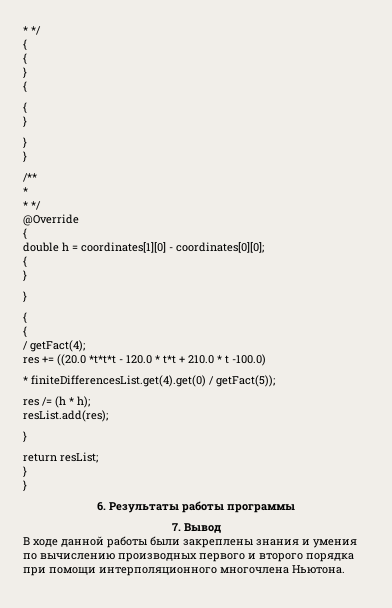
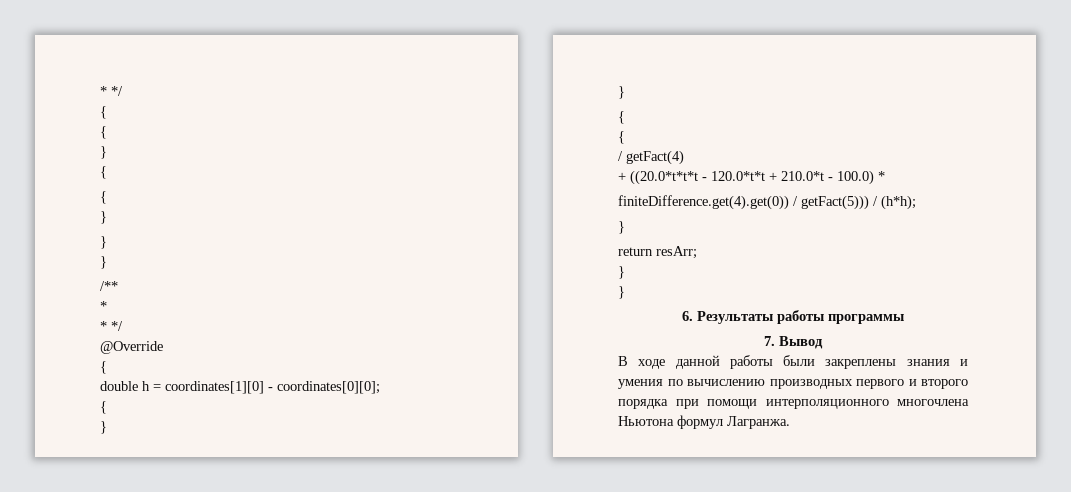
- / getFact(4);
- res += ((20.0 *t*t*t - 120.0 * t*t + 210.0 * t -100.0)
- * finiteDifferencesList.get(4).get(0) / getFact(5));
- res /= (h * h);
- resList.add(res);
+ / getFact(4)
+ + ((20.0*t*t*t - 120.0*t*t + 210.0*t - 100.0) *
+ finiteDifference.get(4).get(0)) / getFact(5))) / (h*h);
- return resList;
+ return resArr;
- В ходе данной работы были закреплены знания и умения по вычислению производных первого и второго порядка при помощи интерполяционного многочлена Ньютона.
+ В ходе данной работы были закреплены знания и умения по вычислению производных первого и второго порядка при помощи интерполяционного многочлена Ньютона формул Лагранжа.

